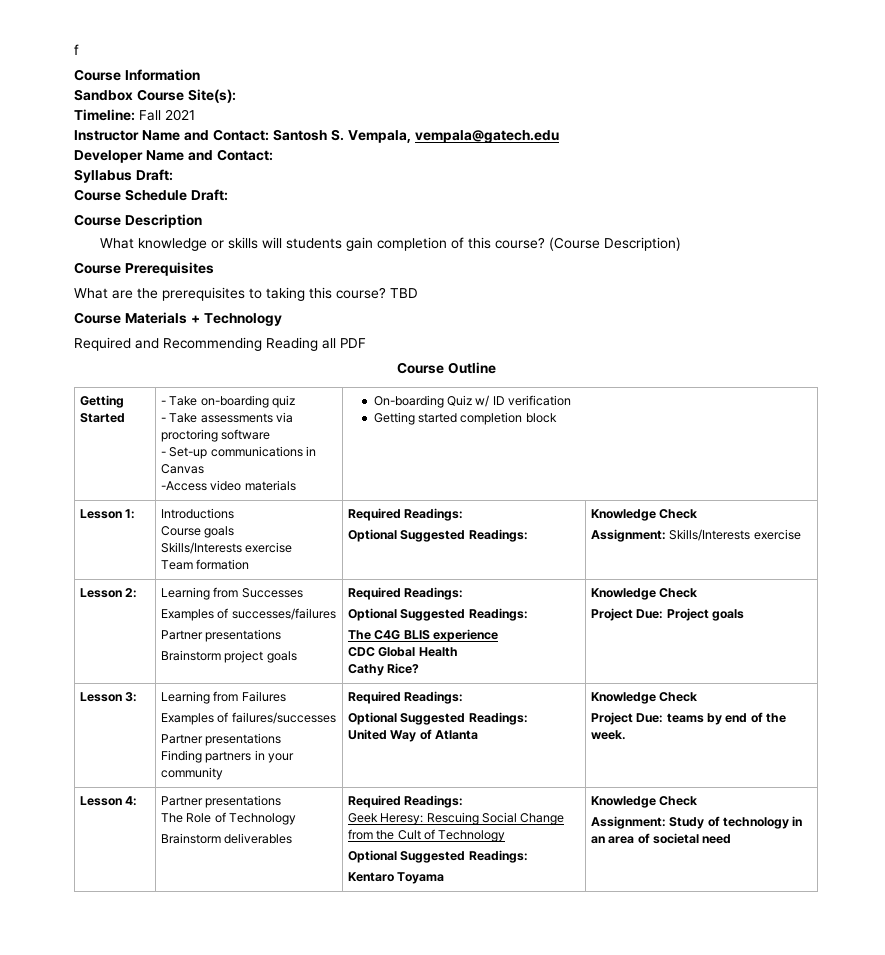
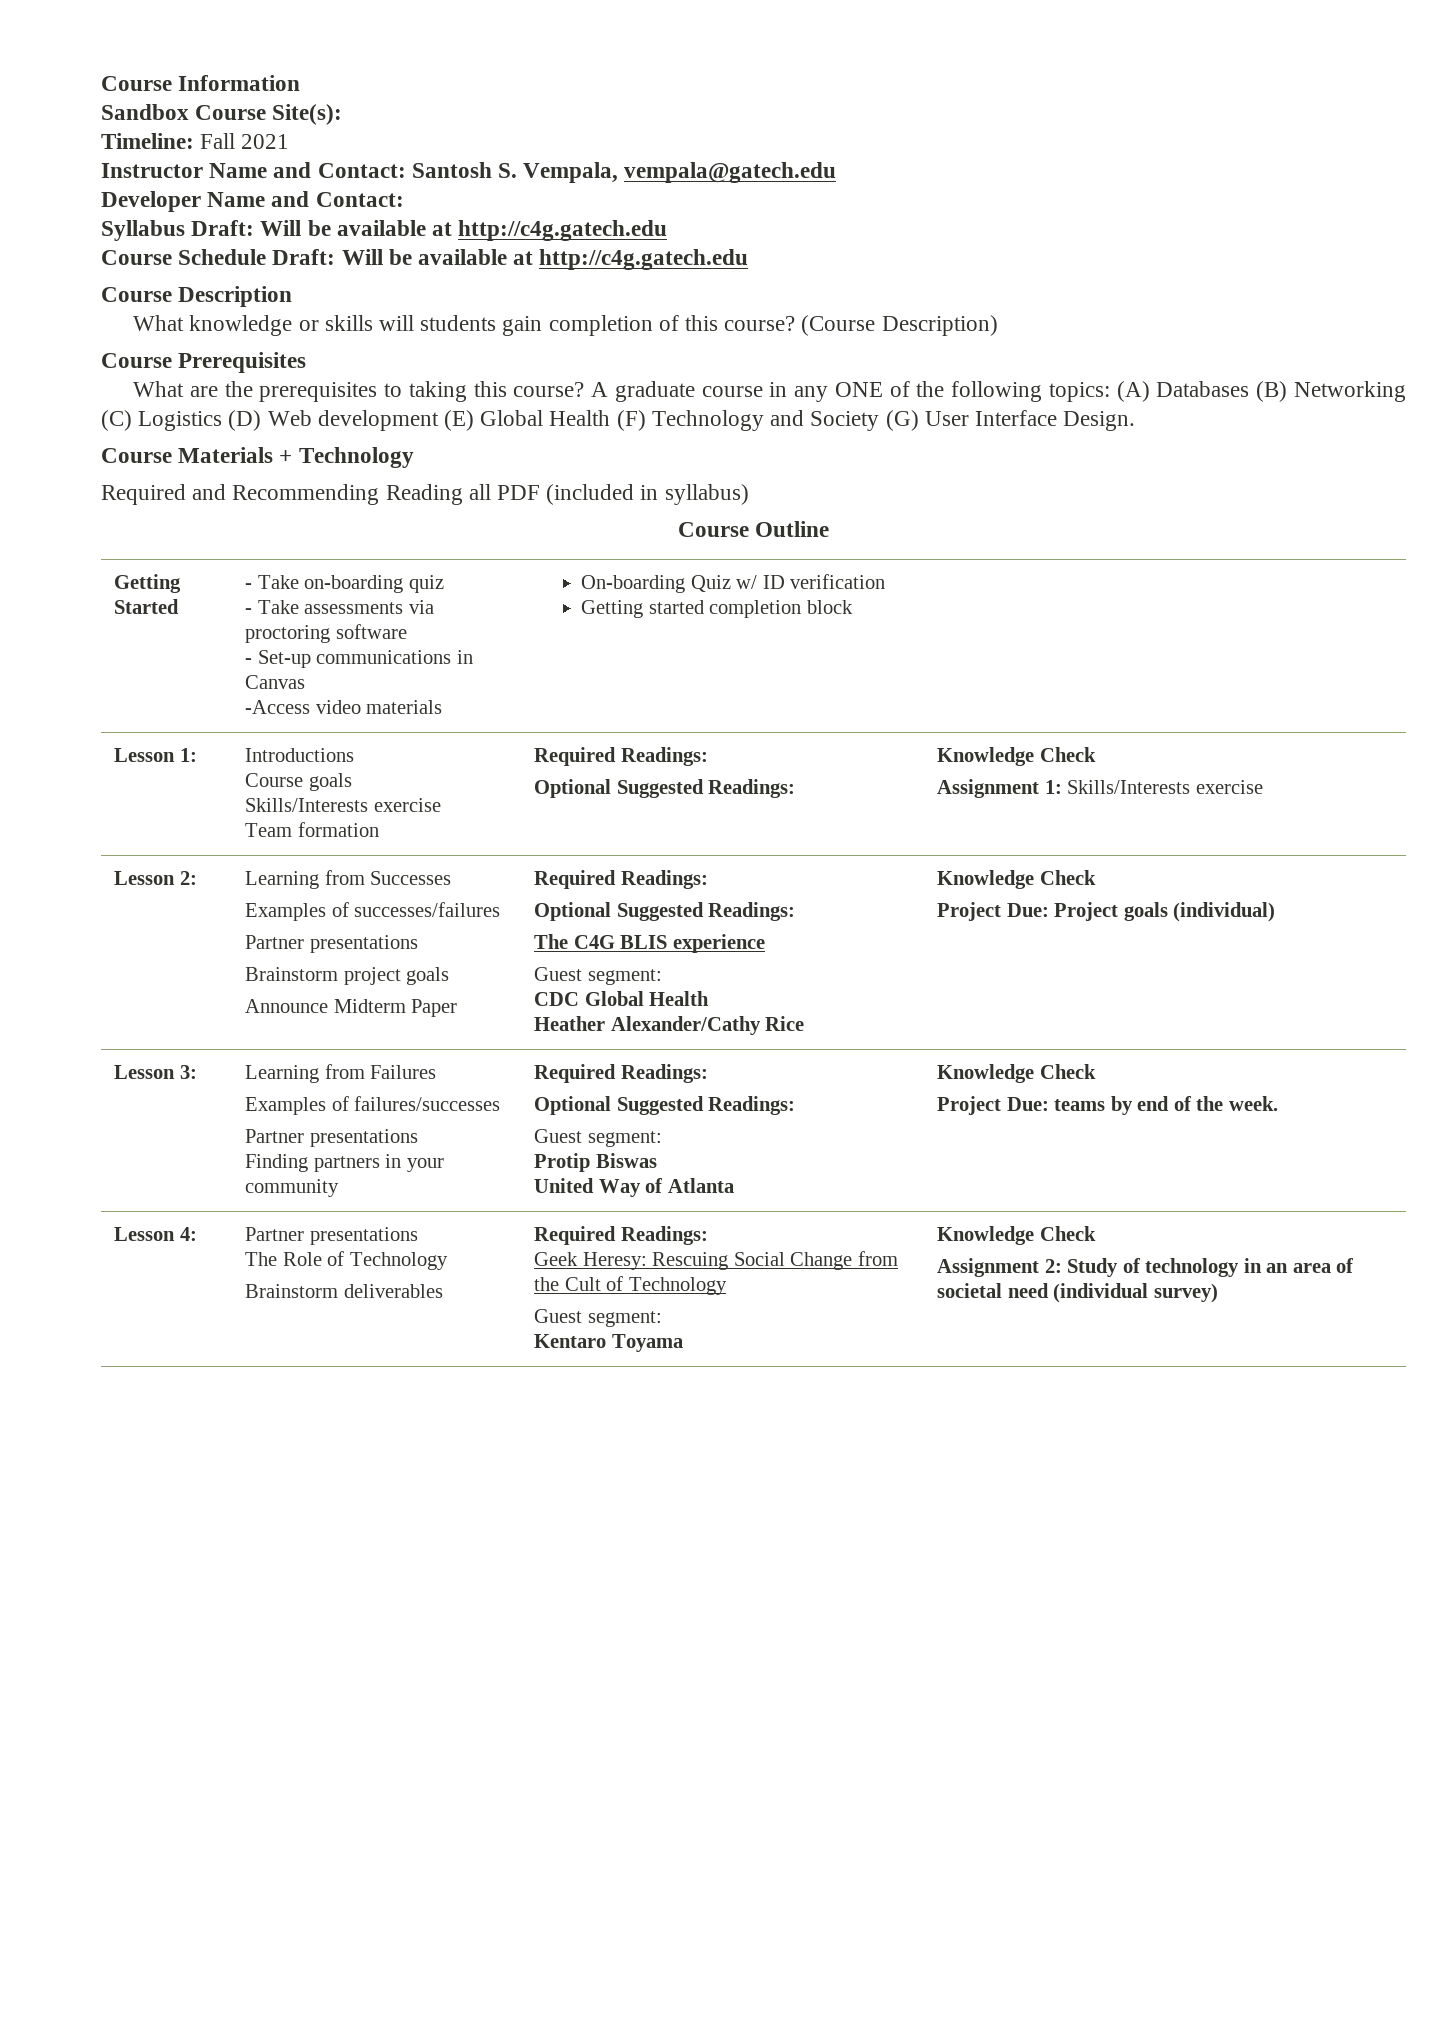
- f
- Syllabus Draft:
- Course Schedule Draft:
+ Syllabus Draft: Will be available at http://c4g.gatech.edu
+ Course Schedule Draft: Will be available at http://c4g.gatech.edu
- TBD
+ A graduate course in any ONE of the following topics: (A) Databases (B) Networking (C) Logistics (D) Web development (E) Global Health (F) Technology and Society (G) User Interface Design.
- Required and Recommending Reading all PDF
+ Required and Recommending Reading all PDF (included in syllabus)
  Lesson 1: | Introductions
  Course goals
  Skills/Interests exercise
  Team formation | Required Readings:
  Optional Suggested Readings: | Knowledge Check
- Assignment: Skills/Interests exercise
+ Assignment 1: Skills/Interests exercise
  Lesson 2: | Learning from Successes
  Examples of successes/failures
  Partner presentations
- Brainstorm project goals | Required Readings:
+ Brainstorm project goals
+ Announce Midterm Paper | Required Readings:
  Optional Suggested Readings:
  The C4G BLIS experience
+ Guest segment:
  CDC Global Health
- Cathy Rice? | Knowledge Check
- Project Due: Project goals
+ Heather Alexander/Cathy Rice | Knowledge Check
+ Project Due: Project goals (individual)
  Lesson 3: | Learning from Failures
  Examples of failures/successes
  Partner presentations
  Finding partners in your community | Required Readings:
  Optional Suggested Readings:
+ Guest segment:
+ Protip Biswas
  Geek Heresy: Rescuing Social Change from the Cult of Technology
- Optional Suggested Readings:
+ Guest segment:
- Assignment: Study of technology in an area of societal need
+ Assignment 2: Study of technology in an area of societal need (individual survey)

